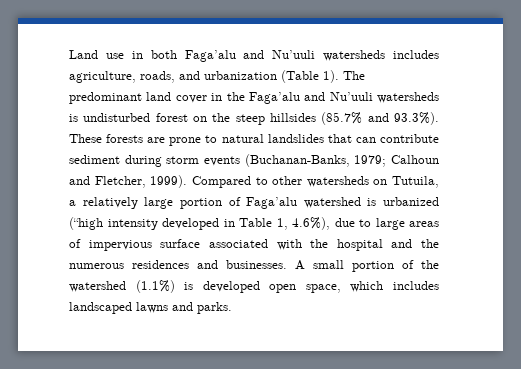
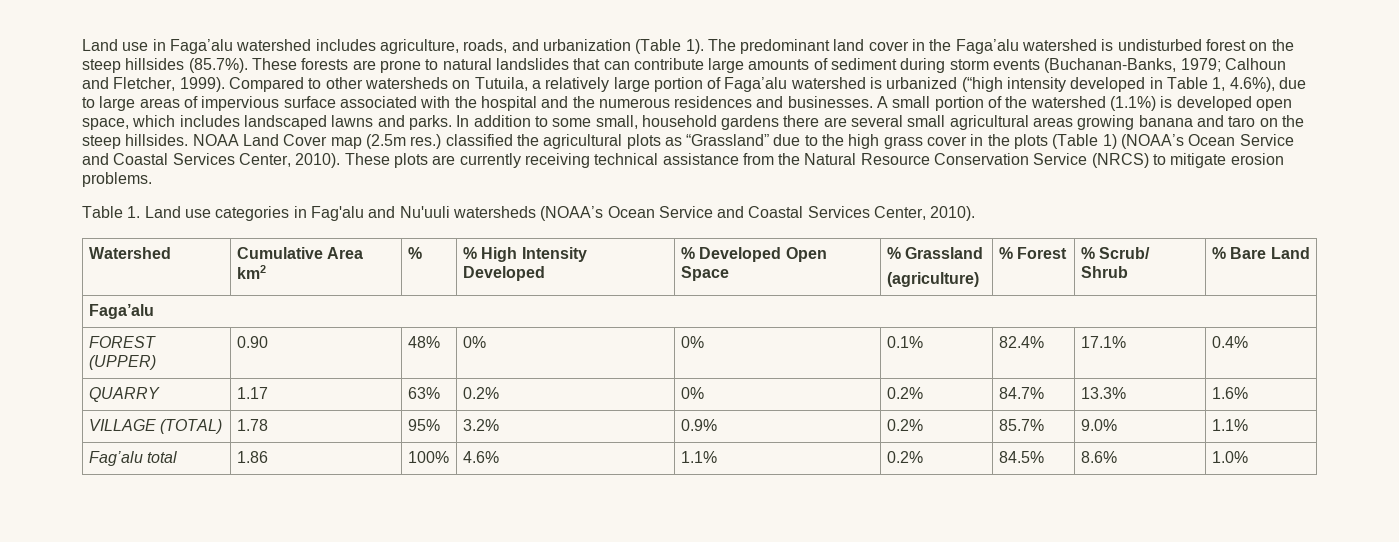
- Land use in both Faga’alu and Nu’uuli watersheds includes agriculture, roads, and urbanization (Table 1).
+ Land use in Faga’alu watershed includes agriculture, roads, and urbanization (Table 1).
- The predominant land cover in the Faga’alu and Nu’uuli watersheds is undisturbed forest on the steep hillsides (85.7% and 93.3%). These forests are prone to natural landslides that can contribute sediment during storm events (Buchanan-Banks, 1979; Calhoun and Fletcher, 1999).
+ The predominant land cover in the Faga’alu watershed is undisturbed forest on the steep hillsides (85.7%). These forests are prone to natural landslides that can contribute large amounts of sediment during storm events (Buchanan-Banks, 1979; Calhoun and Fletcher, 1999).
+ In addition to some small, household gardens there are several small agricultural areas growing banana and taro on the steep hillsides. NOAA Land Cover map (2.5m res.) classified the agricultural plots as “Grassland” due to the high grass cover in the plots (Table 1) (NOAA’s Ocean Service and Coastal Services Center, 2010). These plots are currently receiving technical assistance from the Natural Resource Conservation Service (NRCS) to mitigate erosion problems.
+ Table 1. Land use categories in Fag'alu and Nu'uuli watersheds (NOAA’s Ocean Service and Coastal Services Center, 2010).
+ Watershed | Cumulative Area km2 | % | % High Intensity Developed | % Developed Open Space | % Grassland
+ (agriculture) | % Forest | % Scrub/ Shrub | % Bare Land
+ Faga’alu
+ FOREST (UPPER) | 0.90 | 48% | 0% | 0% | 0.1% | 82.4% | 17.1% | 0.4%
+ QUARRY | 1.17 | 63% | 0.2% | 0% | 0.2% | 84.7% | 13.3% | 1.6%
+ VILLAGE (TOTAL) | 1.78 | 95% | 3.2% | 0.9% | 0.2% | 85.7% | 9.0% | 1.1%
+ Fag’alu total | 1.86 | 100% | 4.6% | 1.1% | 0.2% | 84.5% | 8.6% | 1.0%

